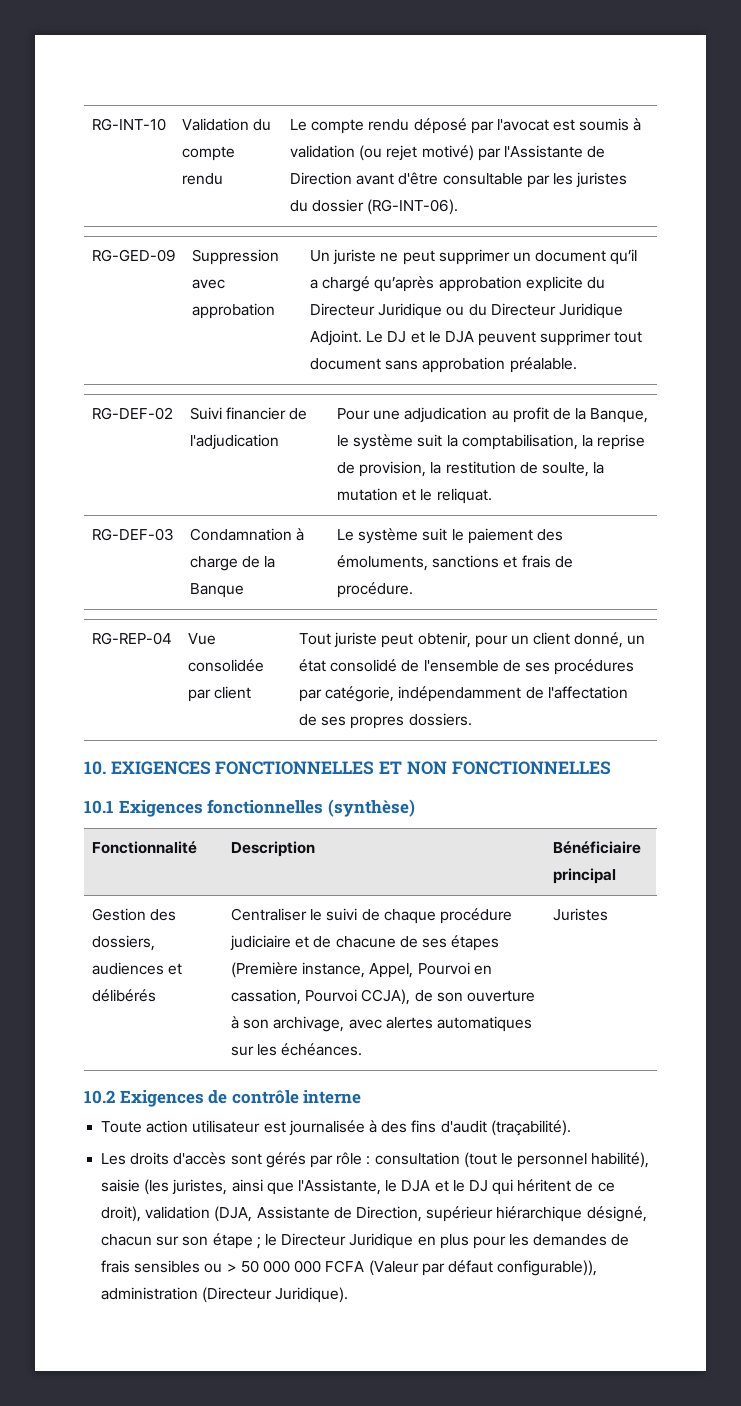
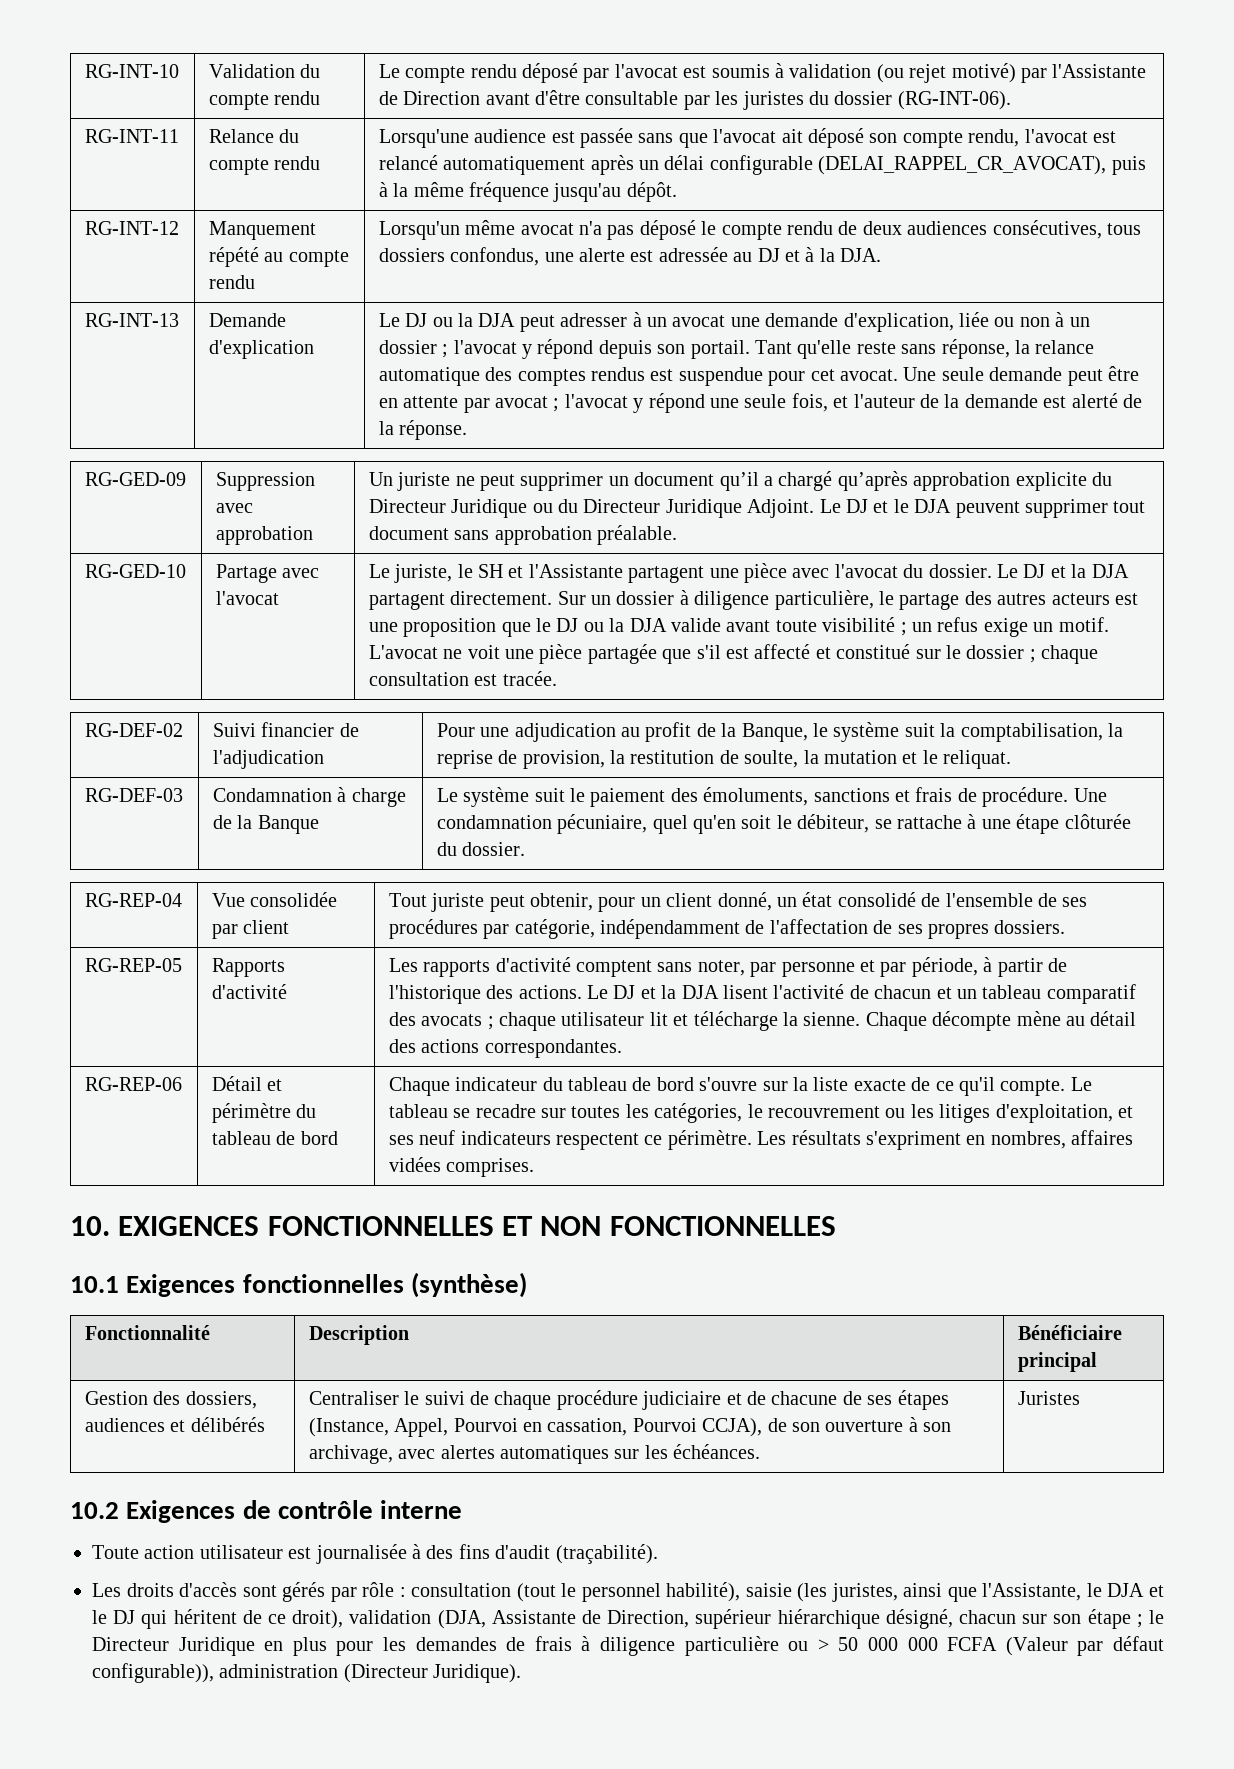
+ RG-INT-11 | Relance du compte rendu | Lorsqu'une audience est passée sans que l'avocat ait déposé son compte rendu, l'avocat est relancé automatiquement après un délai configurable (DELAI_RAPPEL_CR_AVOCAT), puis à la même fréquence jusqu'au dépôt.
+ RG-INT-12 | Manquement répété au compte rendu | Lorsqu'un même avocat n'a pas déposé le compte rendu de deux audiences consécutives, tous dossiers confondus, une alerte est adressée au DJ et à la DJA.
+ RG-INT-13 | Demande d'explication | Le DJ ou la DJA peut adresser à un avocat une demande d'explication, liée ou non à un dossier ; l'avocat y répond depuis son portail. Tant qu'elle reste sans réponse, la relance automatique des comptes rendus est suspendue pour cet avocat. Une seule demande peut être en attente par avocat ; l'avocat y répond une seule fois, et l'auteur de la demande est alerté de la réponse.
+ RG-GED-10 | Partage avec l'avocat | Le juriste, le SH et l'Assistante partagent une pièce avec l'avocat du dossier. Le DJ et la DJA partagent directement. Sur un dossier à diligence particulière, le partage des autres acteurs est une proposition que le DJ ou la DJA valide avant toute visibilité ; un refus exige un motif. L'avocat ne voit une pièce partagée que s'il est affecté et constitué sur le dossier ; chaque consultation est tracée.
- RG-DEF-03 | Condamnation à charge de la Banque | Le système suit le paiement des émoluments, sanctions et frais de procédure.
+ RG-DEF-03 | Condamnation à charge de la Banque | Le système suit le paiement des émoluments, sanctions et frais de procédure. Une condamnation pécuniaire, quel qu'en soit le débiteur, se rattache à une étape clôturée du dossier.
+ RG-REP-05 | Rapports d'activité | Les rapports d'activité comptent sans noter, par personne et par période, à partir de l'historique des actions. Le DJ et la DJA lisent l'activité de chacun et un tableau comparatif des avocats ; chaque utilisateur lit et télécharge la sienne. Chaque décompte mène au détail des actions correspondantes.
+ RG-REP-06 | Détail et périmètre du tableau de bord | Chaque indicateur du tableau de bord s'ouvre sur la liste exacte de ce qu'il compte. Le tableau se recadre sur toutes les catégories, le recouvrement ou les litiges d'exploitation, et ses neuf indicateurs respectent ce périmètre. Les résultats s'expriment en nombres, affaires vidées comprises.
- Gestion des dossiers, audiences et délibérés | Centraliser le suivi de chaque procédure judiciaire et de chacune de ses étapes (Première instance, Appel, Pourvoi en cassation, Pourvoi CCJA), de son ouverture à son archivage, avec alertes automatiques sur les échéances. | Juristes
+ Gestion des dossiers, audiences et délibérés | Centraliser le suivi de chaque procédure judiciaire et de chacune de ses étapes (Instance, Appel, Pourvoi en cassation, Pourvoi CCJA), de son ouverture à son archivage, avec alertes automatiques sur les échéances. | Juristes
- le Directeur Juridique en plus pour les demandes de frais sensibles ou > 50 000 000 FCFA (Valeur par défaut configurable)), administration (Directeur Juridique).
+ le Directeur Juridique en plus pour les demandes de frais à diligence particulière ou > 50 000 000 FCFA (Valeur par défaut configurable)), administration (Directeur Juridique).

